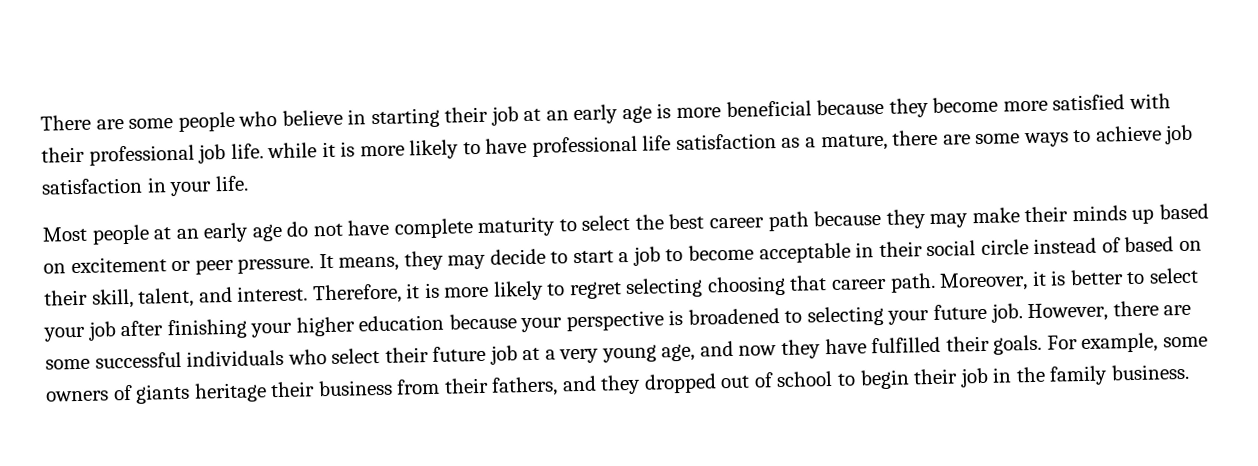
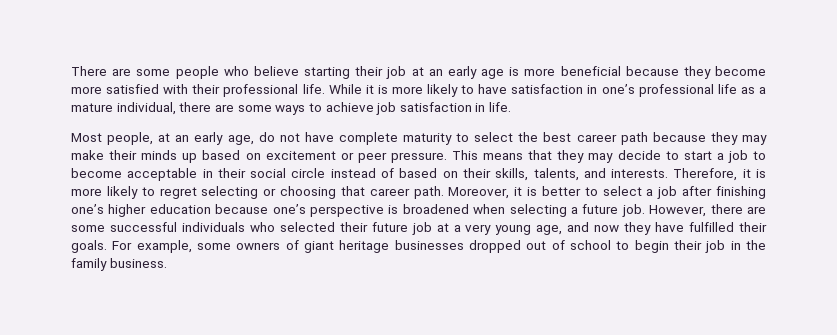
- There are some people who believe in starting their job at an early age is more beneficial because they become more satisfied with their professional job life. while it is more likely to have professional life satisfaction as a mature, there are some ways to achieve job satisfaction in your life.
+ There are some people who believe starting their job at an early age is more beneficial because they become more satisfied with their professional life. While it is more likely to have satisfaction in one’s professional life as a mature individual, there are some ways to achieve job satisfaction in life.
- Most people at an early age do not have complete maturity to select the best career path because they may make their minds up based on excitement or peer pressure.
+ Most people, at an early age, do not have complete maturity to select the best career path because they may make their minds up based on excitement or peer pressure.
- It means, they may decide to start a job to become acceptable in their social circle instead of based on their skill, talent, and interest.
+ This means that they may decide to start a job to become acceptable in their social circle instead of based on their skills, talents, and interests.
- Therefore, it is more likely to regret selecting choosing that career path.
+ Therefore, it is more likely to regret selecting or choosing that career path.
- Moreover, it is better to select your job after finishing your higher education because your perspective is broadened to selecting your future job.
+ Moreover, it is better to select a job after finishing one’s higher education because one’s perspective is broadened when selecting a future job.
- However, there are some successful individuals who select their future job at a very young age, and now they have fulfilled their goals.
+ However, there are some successful individuals who selected their future job at a very young age, and now they have fulfilled their goals.
- For example, some owners of giants heritage their business from their fathers, and they dropped out of school to begin their job in the family business.
+ For example, some owners of giant heritage businesses dropped out of school to begin their job in the family business.

